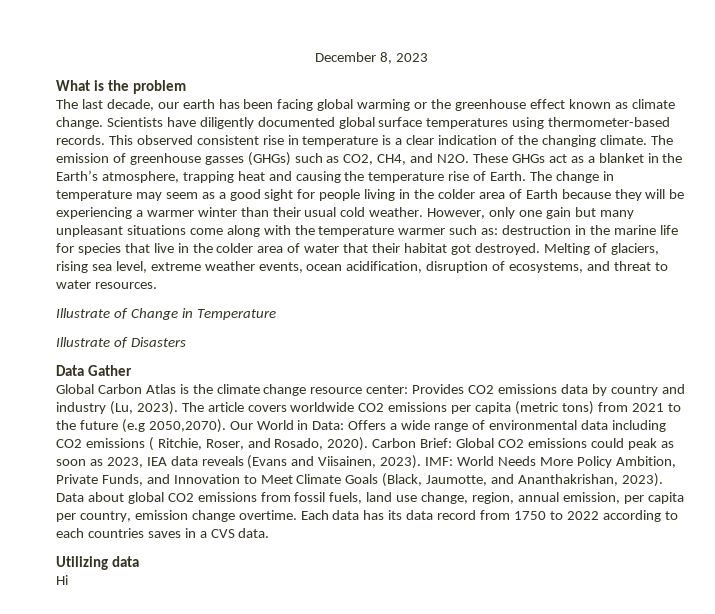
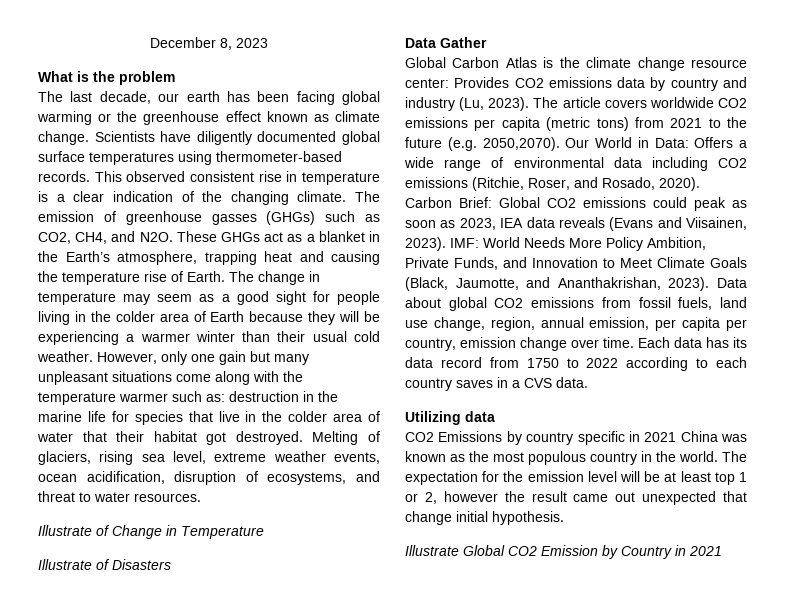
- The article covers worldwide CO2 emissions per capita (metric tons) from 2021 to the future (e.g 2050,2070).
+ The article covers worldwide CO2 emissions per capita (metric tons) from 2021 to the future (e.g. 2050,2070).
- Our World in Data: Offers a wide range of environmental data including CO2 emissions ( Ritchie, Roser, and Rosado, 2020).
+ Our World in Data: Offers a wide range of environmental data including CO2 emissions (Ritchie, Roser, and Rosado, 2020).
- Data about global CO2 emissions from fossil fuels, land use change, region, annual emission, per capita per country, emission change overtime.
+ Data about global CO2 emissions from fossil fuels, land use change, region, annual emission, per capita per country, emission change over time.
- Each data has its data record from 1750 to 2022 according to each countries saves in a CVS data.
+ Each data has its data record from 1750 to 2022 according to each country saves in a CVS data.
- Hi
+ CO2 Emissions by country specific in 2021 China was known as the most populous country in the world. The expectation for the emission level will be at least top 1 or 2, however the result came out unexpected that change initial hypothesis.
+ Illustrate Global CO2 Emission by Country in 2021

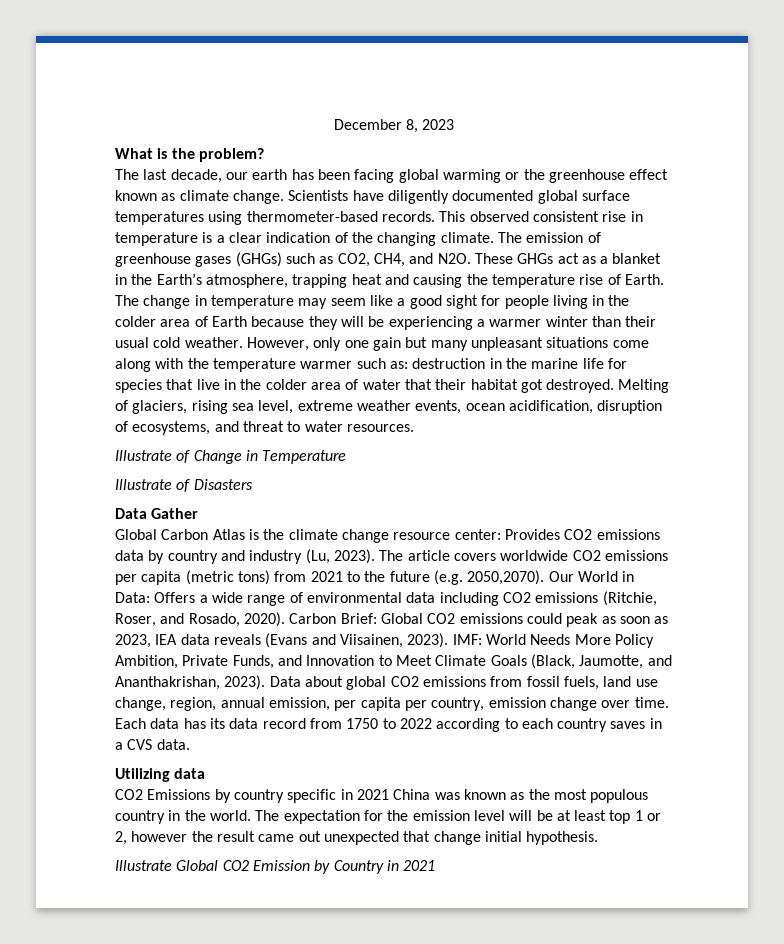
- What is the problem
+ What is the problem?
- The emission of greenhouse gasses (GHGs) such as CO2, CH4, and N2O. These GHGs act as a blanket in the Earth’s atmosphere, trapping heat and causing the temperature rise of Earth.
+ The emission of greenhouse gases (GHGs) such as CO2, CH4, and N2O. These GHGs act as a blanket in the Earth’s atmosphere, trapping heat and causing the temperature rise of Earth.
- The change in temperature may seem as a good sight for people living in the colder area of Earth because they will be experiencing a warmer winter than their usual cold weather.
+ The change in temperature may seem like a good sight for people living in the colder area of Earth because they will be experiencing a warmer winter than their usual cold weather.

